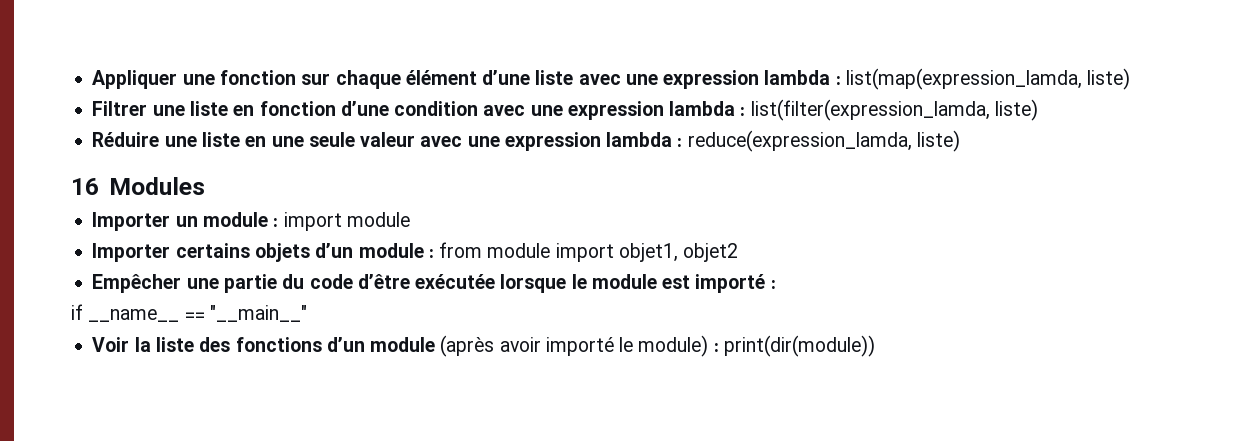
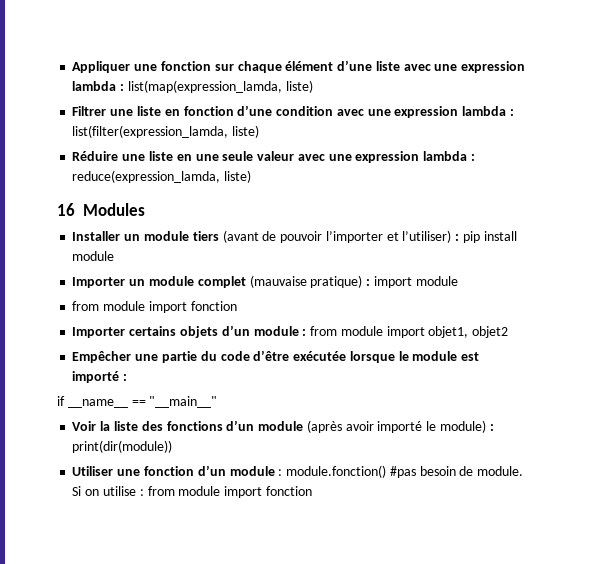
+ Installer un module tiers (avant de pouvoir l’importer et l’utiliser) : pip install module
- Importer un module : import module
+ Importer un module complet (mauvaise pratique) : import module
+ from module import fonction
+ Utiliser une fonction d’un module : module.fonction() #pas besoin de module. Si on utilise : from module import fonction

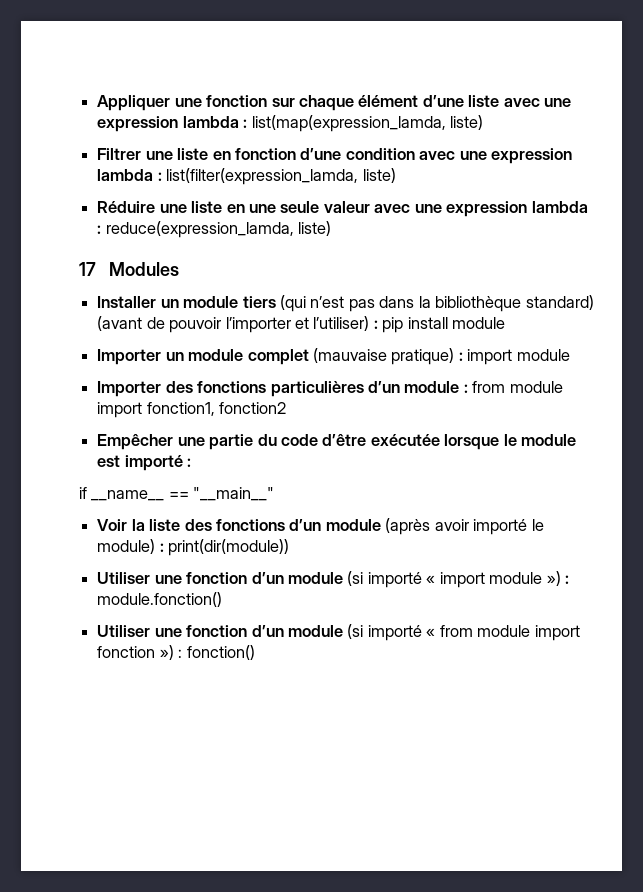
- 16 Modules
+ 17 Modules
- Installer un module tiers (avant de pouvoir l’importer et l’utiliser) : pip install module
+ Installer un module tiers (qui n’est pas dans la bibliothèque standard) (avant de pouvoir l’importer et l’utiliser) : pip install module
  Importer un module complet (mauvaise pratique) : import module
- from module import fonction
- Importer certains objets d’un module : from module import objet1, objet2
+ Importer des fonctions particulières d’un module : from module import fonction1, fonction2
- Utiliser une fonction d’un module : module.fonction() #pas besoin de module. Si on utilise : from module import fonction
+ Utiliser une fonction d’un module (si importé « import module ») : module.fonction()
+ Utiliser une fonction d’un module (si importé « from module import fonction ») : fonction()

